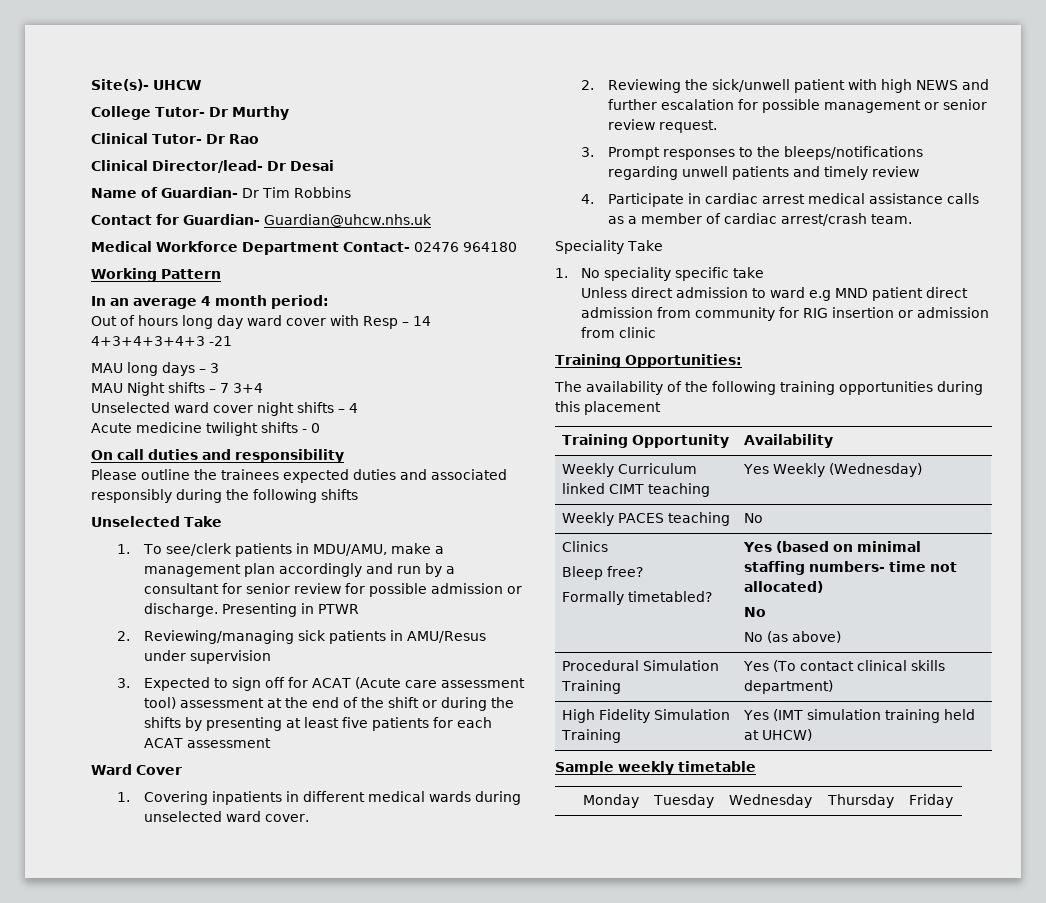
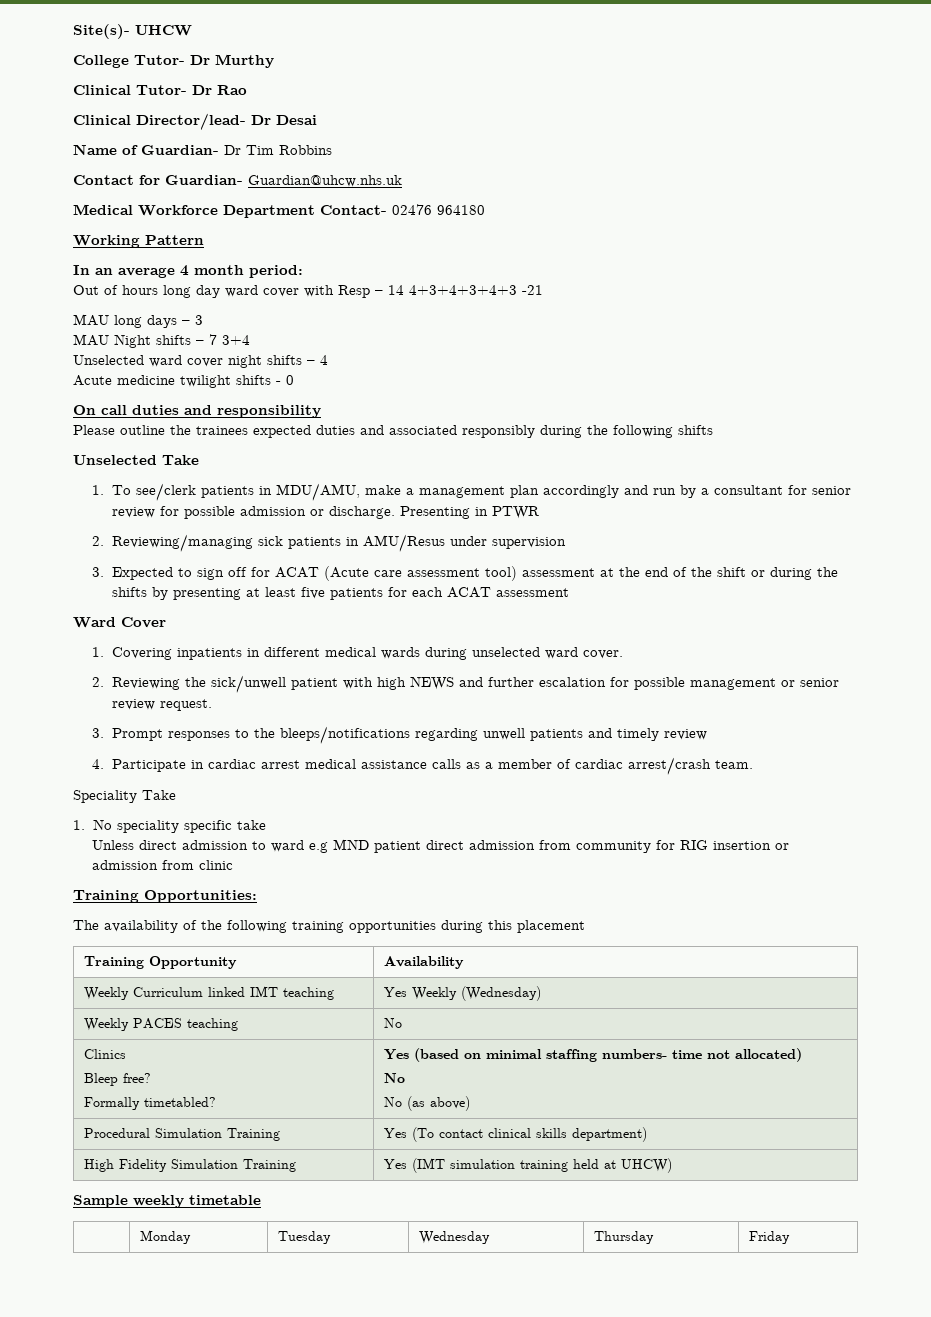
- Weekly Curriculum linked CIMT teaching | Yes Weekly (Wednesday)
+ Weekly Curriculum linked IMT teaching | Yes Weekly (Wednesday)

